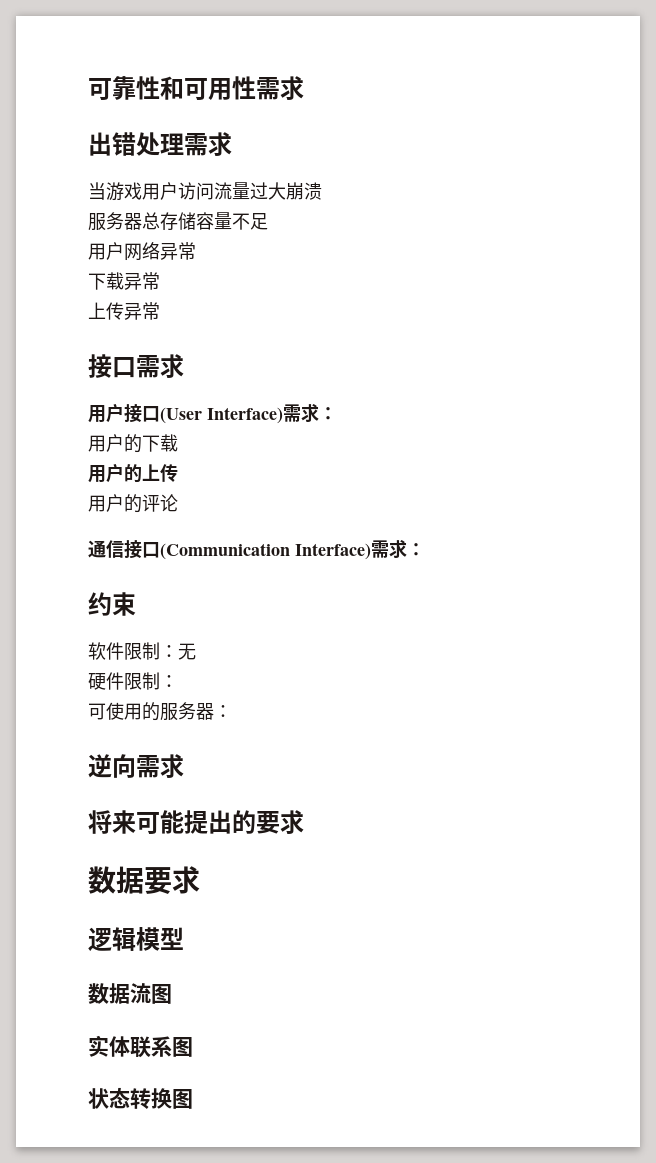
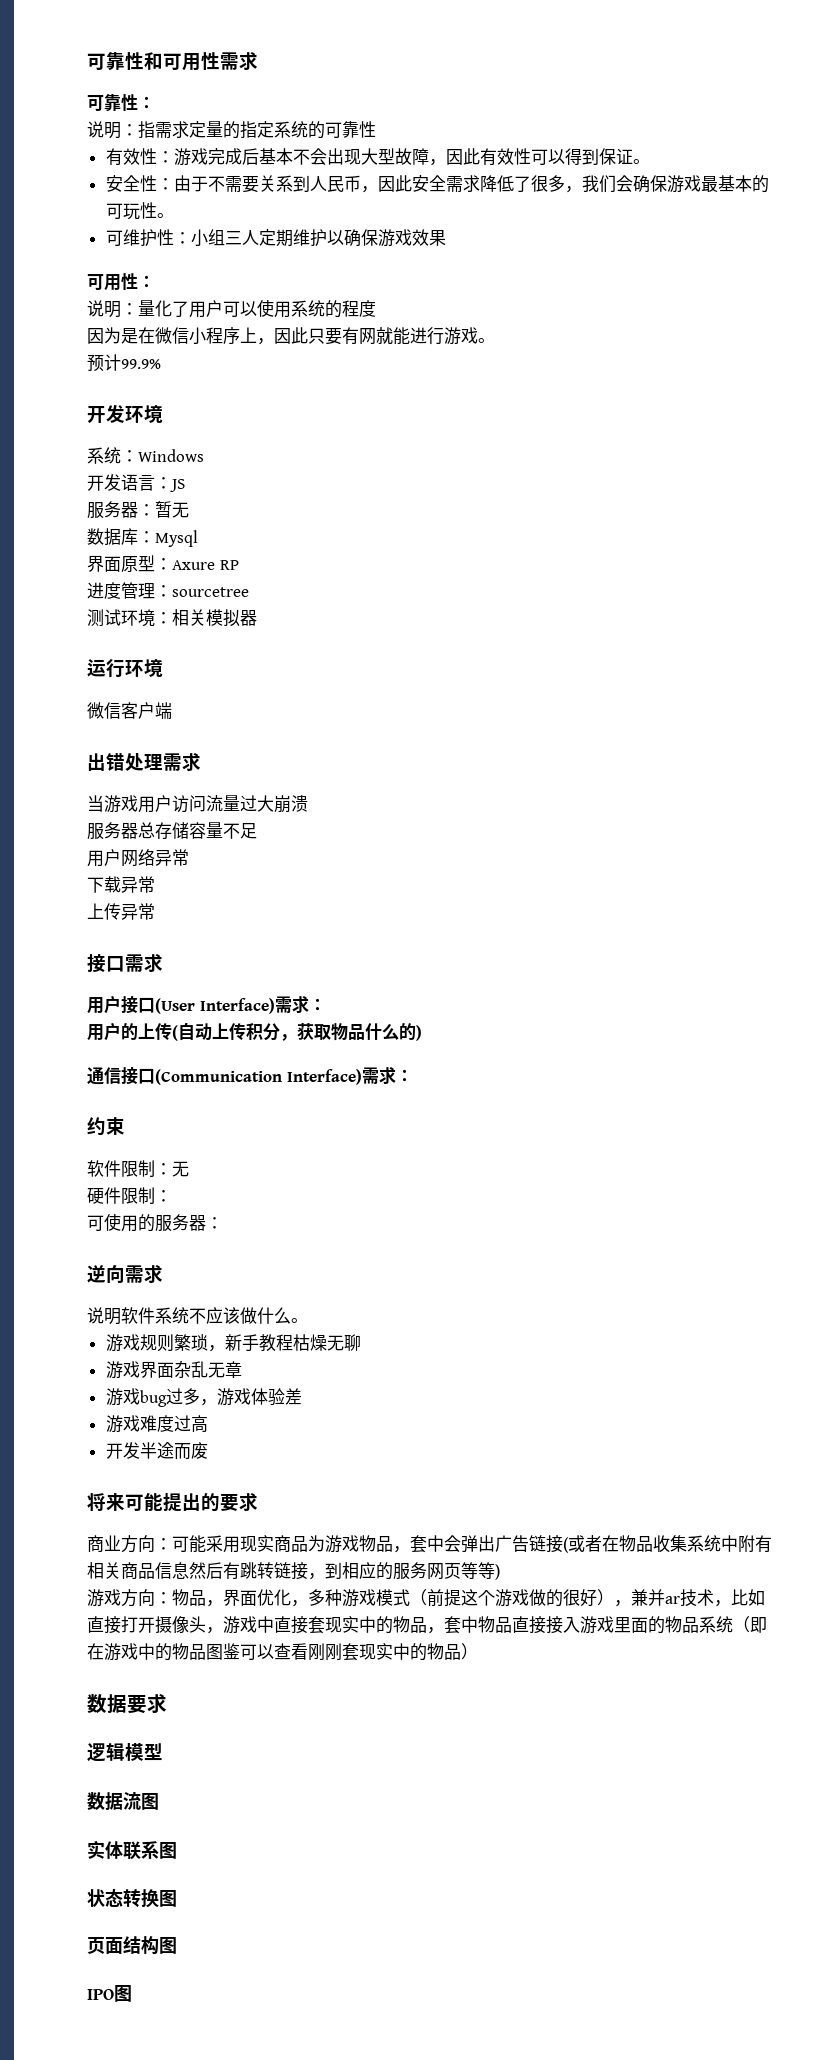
+ 可靠性：
+ 说明：指需求定量的指定系统的可靠性
+ 有效性：游戏完成后基本不会出现大型故障，因此有效性可以得到保证。
+ 安全性：由于不需要关系到人民币，因此安全需求降低了很多，我们会确保游戏最基本的可玩性。
+ 可维护性：小组三人定期维护以确保游戏效果
+ 可用性：
+ 说明：量化了用户可以使用系统的程度
+ 因为是在微信小程序上，因此只要有网就能进行游戏。
+ 预计99.9%
+ 开发环境
+ 系统：Windows
+ 开发语言：JS
+ 服务器：暂无
+ 数据库：Mysql
+ 界面原型：Axure RP
+ 进度管理：sourcetree
+ 测试环境：相关模拟器
+ 运行环境
+ 微信客户端
- 用户的下载
- 用户的上传
- 用户的评论
+ 用户的上传(自动上传积分，获取物品什么的)
+ 说明软件系统不应该做什么。
+ 游戏规则繁琐，新手教程枯燥无聊
+ 游戏界面杂乱无章
+ 游戏bug过多，游戏体验差
+ 游戏难度过高
+ 开发半途而废
+ 商业方向：可能采用现实商品为游戏物品，套中会弹出广告链接(或者在物品收集系统中附有相关商品信息然后有跳转链接，到相应的服务网页等等)
+ 游戏方向：物品，界面优化，多种游戏模式（前提这个游戏做的很好），兼并ar技术，比如直接打开摄像头，游戏中直接套现实中的物品，套中物品直接接入游戏里面的物品系统（即在游戏中的物品图鉴可以查看刚刚套现实中的物品）
+ 页面结构图
+ IPO图

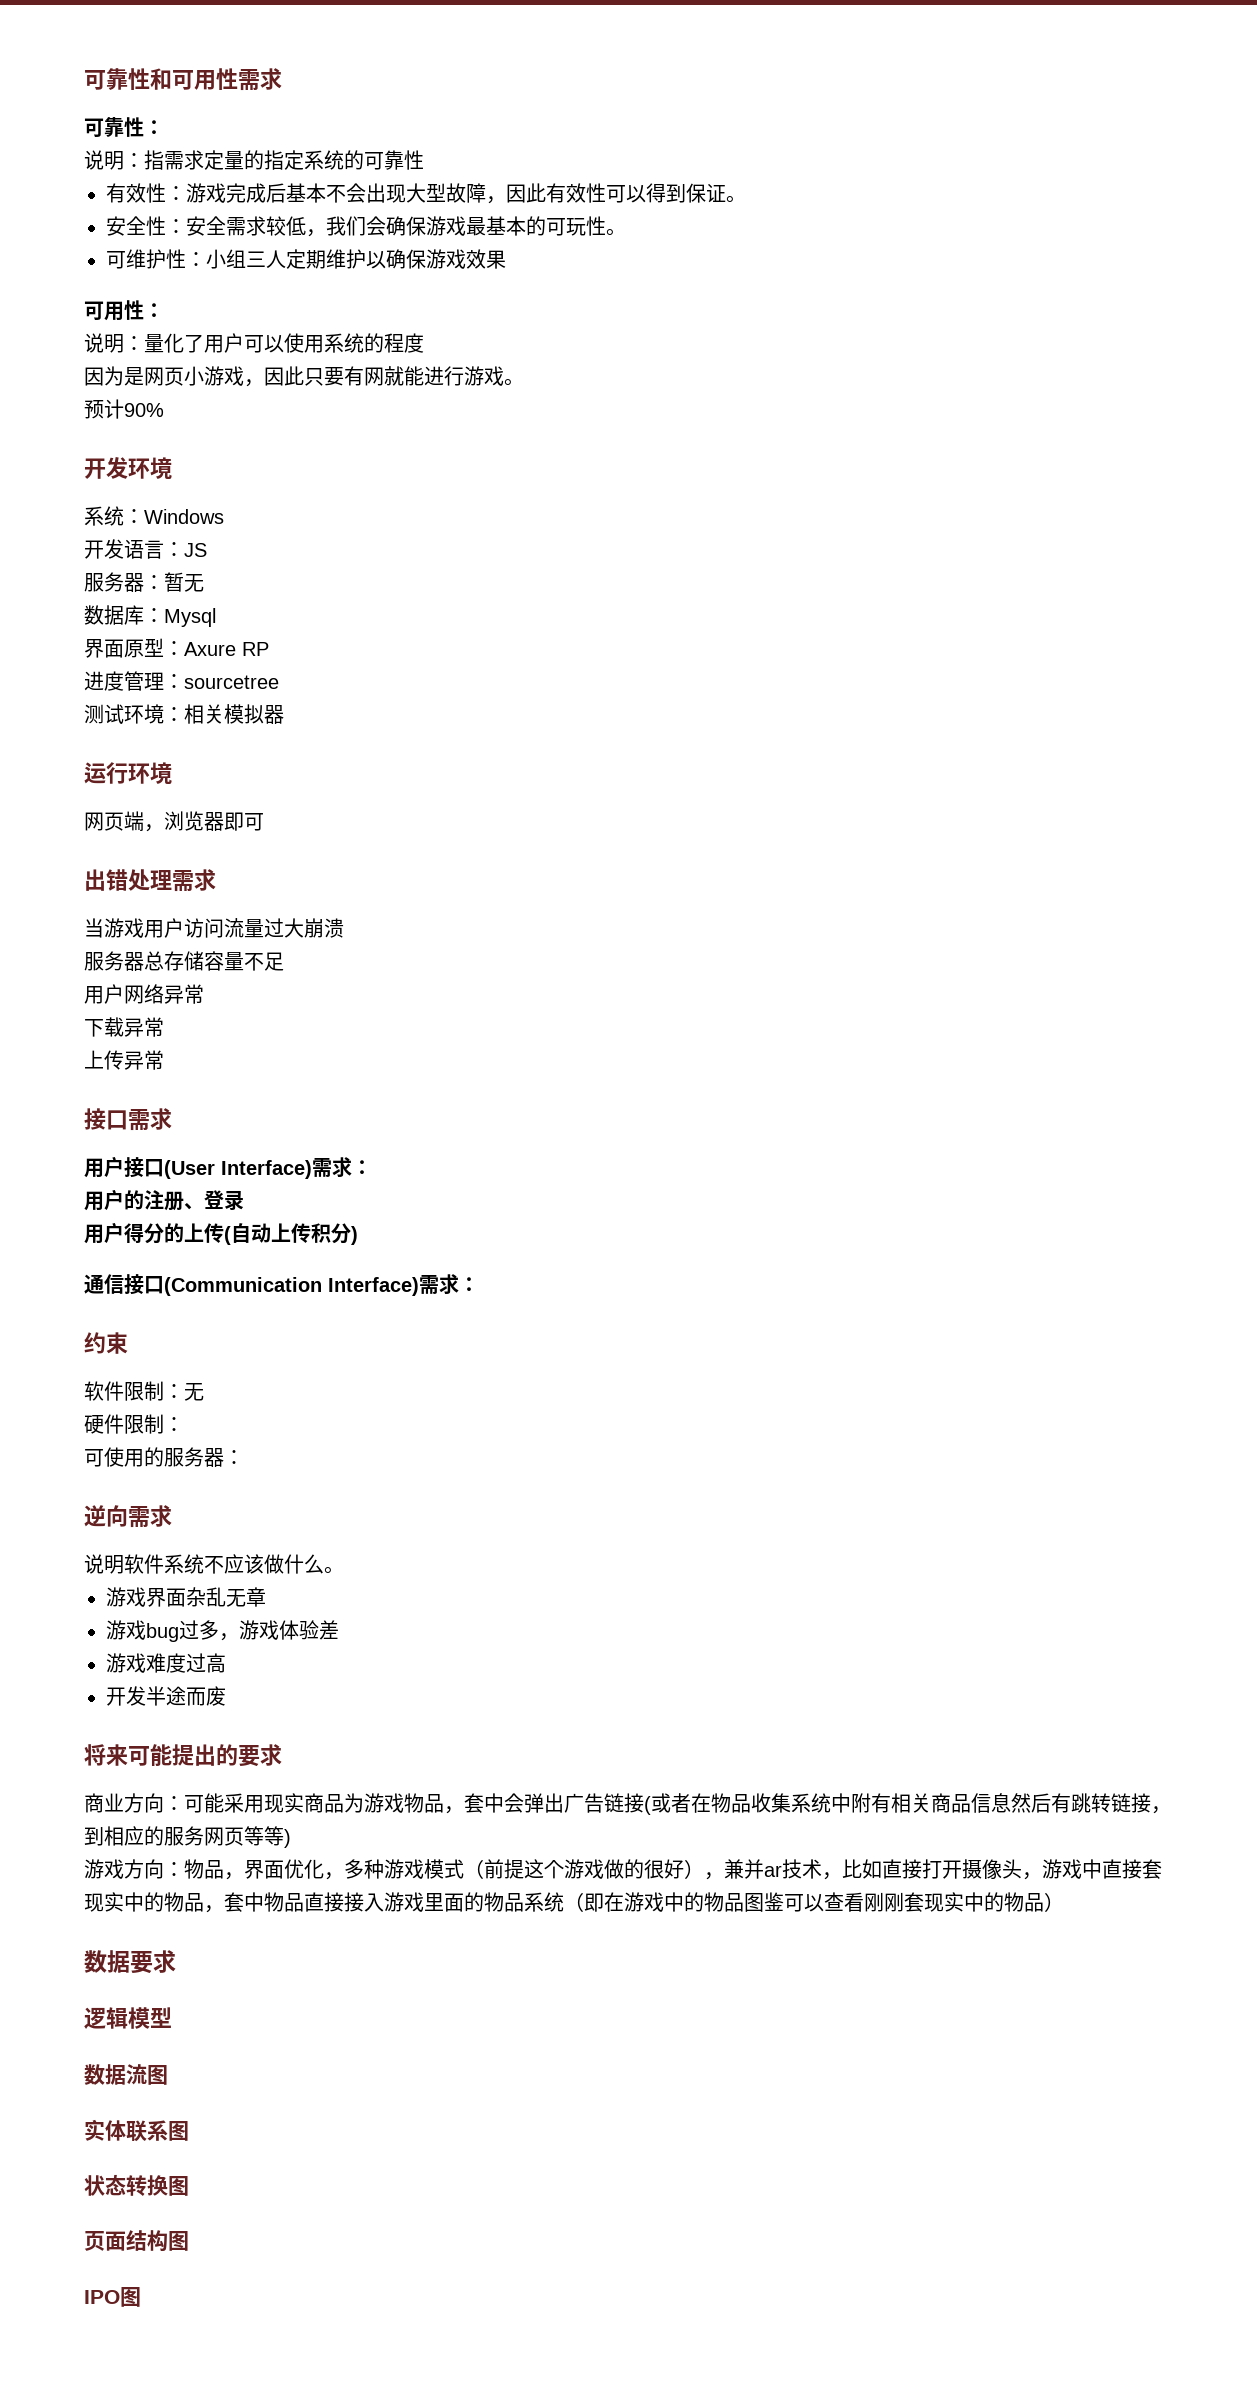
- 安全性：由于不需要关系到人民币，因此安全需求降低了很多，我们会确保游戏最基本的可玩性。
+ 安全性：安全需求较低，我们会确保游戏最基本的可玩性。
- 因为是在微信小程序上，因此只要有网就能进行游戏。
+ 因为是网页小游戏，因此只要有网就能进行游戏。
- 预计99.9%
+ 预计90%
- 微信客户端
+ 网页端，浏览器即可
- 用户的上传(自动上传积分，获取物品什么的)
+ 用户的注册、登录
+ 用户得分的上传(自动上传积分)
- 游戏规则繁琐，新手教程枯燥无聊

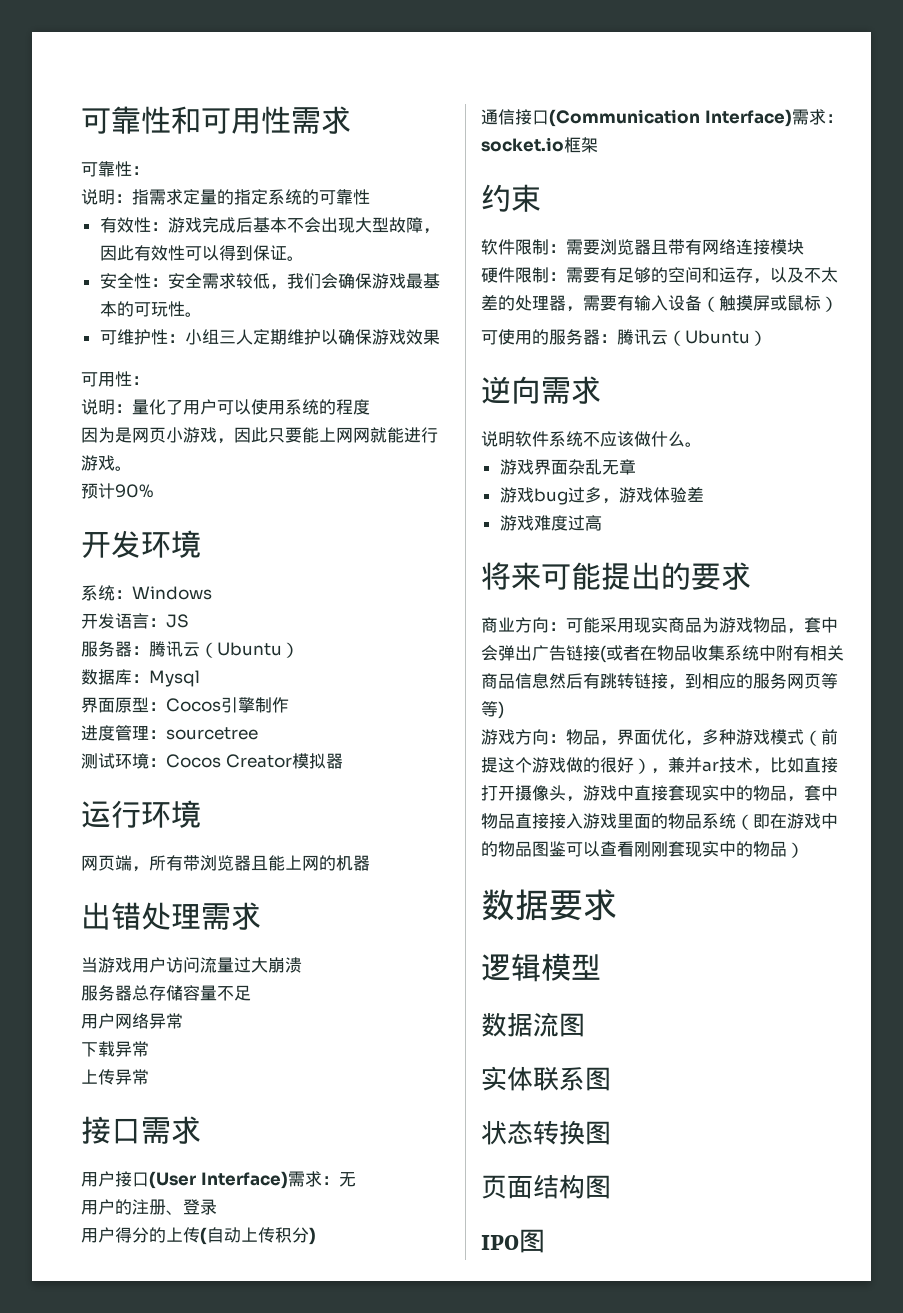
- 因为是网页小游戏，因此只要有网就能进行游戏。
+ 因为是网页小游戏，因此只要能上网网就能进行游戏。
  开发语言：JS
- 服务器：暂无
+ 服务器：腾讯云（Ubuntu）
- 界面原型：Axure RP
+ 界面原型：Cocos引擎制作
- 测试环境：相关模拟器
+ 测试环境：Cocos Creator模拟器
- 网页端，浏览器即可
+ 网页端，所有带浏览器且能上网的机器
- 用户接口(User Interface)需求：
+ 用户接口(User Interface)需求：无
- 通信接口(Communication Interface)需求：
+ 通信接口(Communication Interface)需求：socket.io框架
- 软件限制：无
- 硬件限制：
+ 软件限制：需要浏览器且带有网络连接模块
+ 硬件限制：需要有足够的空间和运存，以及不太差的处理器，需要有输入设备（触摸屏或鼠标）
- 可使用的服务器：
+ 可使用的服务器：腾讯云（Ubuntu）
- 开发半途而废

